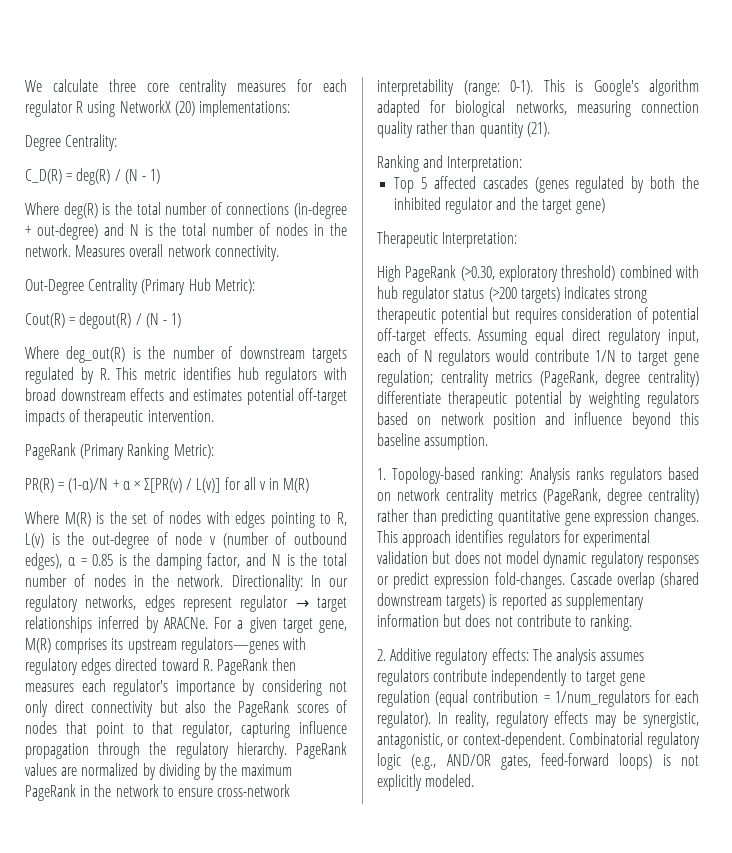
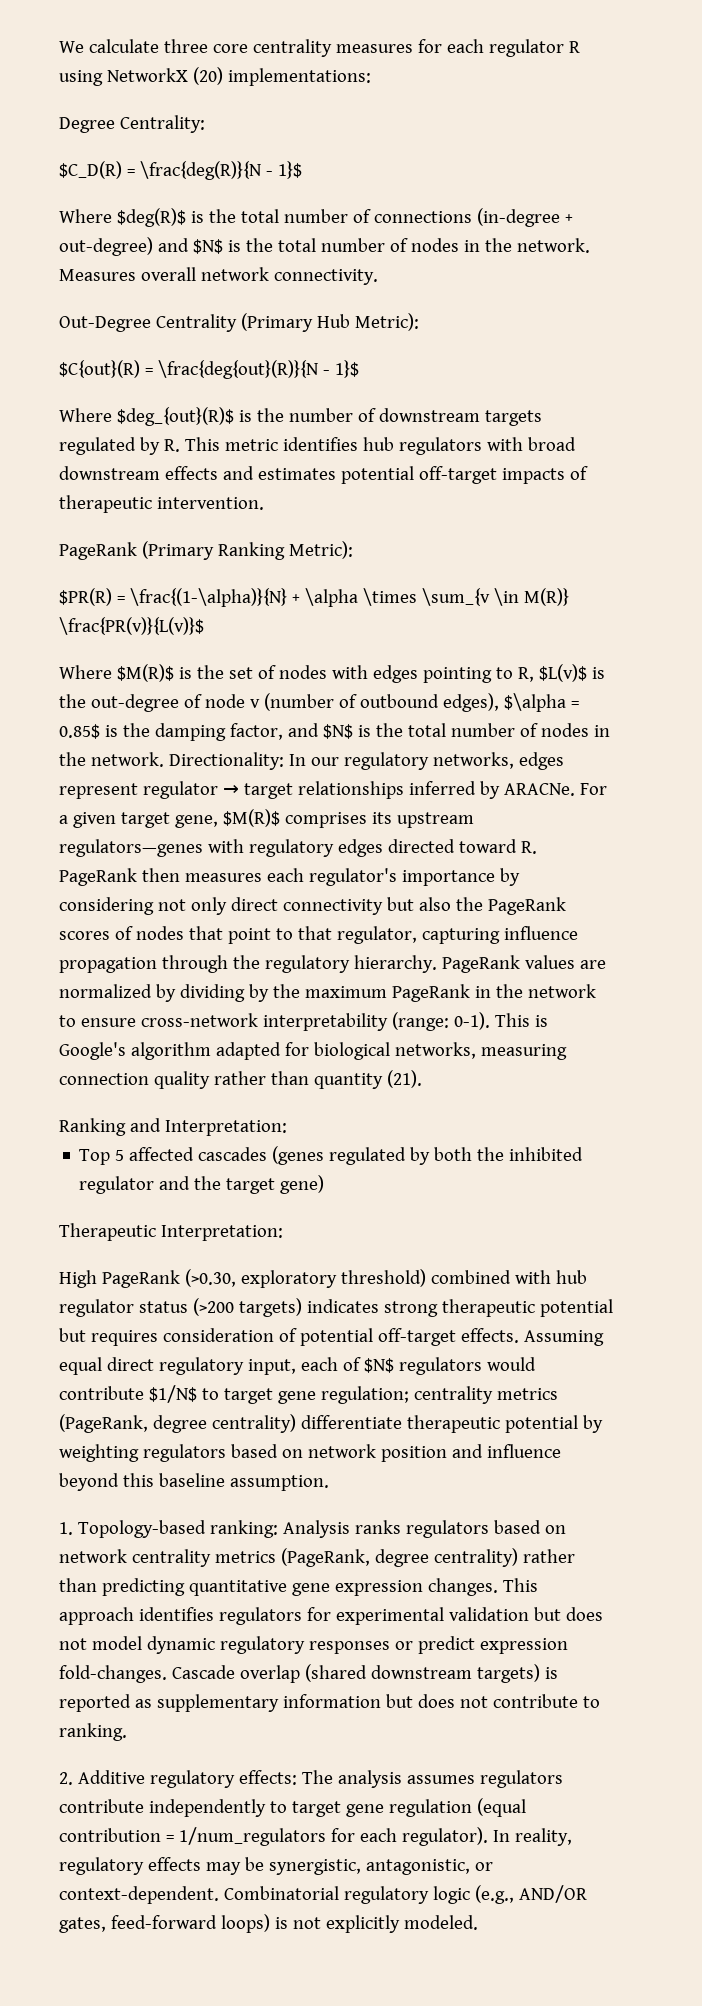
- C_D(R) = deg(R) / (N - 1)
- Where deg(R) is the total number of connections (in-degree + out-degree) and N is the total number of nodes in the network.
+ $C_D(R) = \frac{deg(R)}{N - 1}$
+ Where $deg(R)$ is the total number of connections (in-degree + out-degree) and $N$ is the total number of nodes in the network.
- Cout(R) = degout(R) / (N - 1)
- Where deg_out(R) is the number of downstream targets regulated by R. This metric identifies hub regulators with broad downstream effects and estimates potential off-target impacts of therapeutic intervention.
+ $C{out}(R) = \frac{deg{out}(R)}{N - 1}$
+ Where $deg_{out}(R)$ is the number of downstream targets regulated by R. This metric identifies hub regulators with broad downstream effects and estimates potential off-target impacts of therapeutic intervention.
- PR(R) = (1-α)/N + α × Σ[PR(v) / L(v)] for all v in M(R)
- Where M(R) is the set of nodes with edges pointing to R, L(v) is the out-degree of node v (number of outbound edges), α = 0.85 is the damping factor, and N is the total number of nodes in the network.
+ $PR(R) = \frac{(1-\alpha)}{N} + \alpha \times \sum_{v \in M(R)} \frac{PR(v)}{L(v)}$
+ Where $M(R)$ is the set of nodes with edges pointing to R, $L(v)$ is the out-degree of node v (number of outbound edges), $\alpha = 0.85$ is the damping factor, and $N$ is the total number of nodes in the network.
- For a given target gene, M(R) comprises its upstream regulators—genes with regulatory edges directed toward R. PageRank then measures each regulator's importance by considering not only direct connectivity but also the PageRank scores of nodes that point to that regulator, capturing influence propagation through the regulatory hierarchy.
+ For a given target gene, $M(R)$ comprises its upstream regulators—genes with regulatory edges directed toward R. PageRank then measures each regulator's importance by considering not only direct connectivity but also the PageRank scores of nodes that point to that regulator, capturing influence propagation through the regulatory hierarchy.
- Assuming equal direct regulatory input, each of N regulators would contribute 1/N to target gene regulation; centrality metrics (PageRank, degree centrality) differentiate therapeutic potential by weighting regulators based on network position and influence beyond this baseline assumption.
+ Assuming equal direct regulatory input, each of $N$ regulators would contribute $1/N$ to target gene regulation; centrality metrics (PageRank, degree centrality) differentiate therapeutic potential by weighting regulators based on network position and influence beyond this baseline assumption.

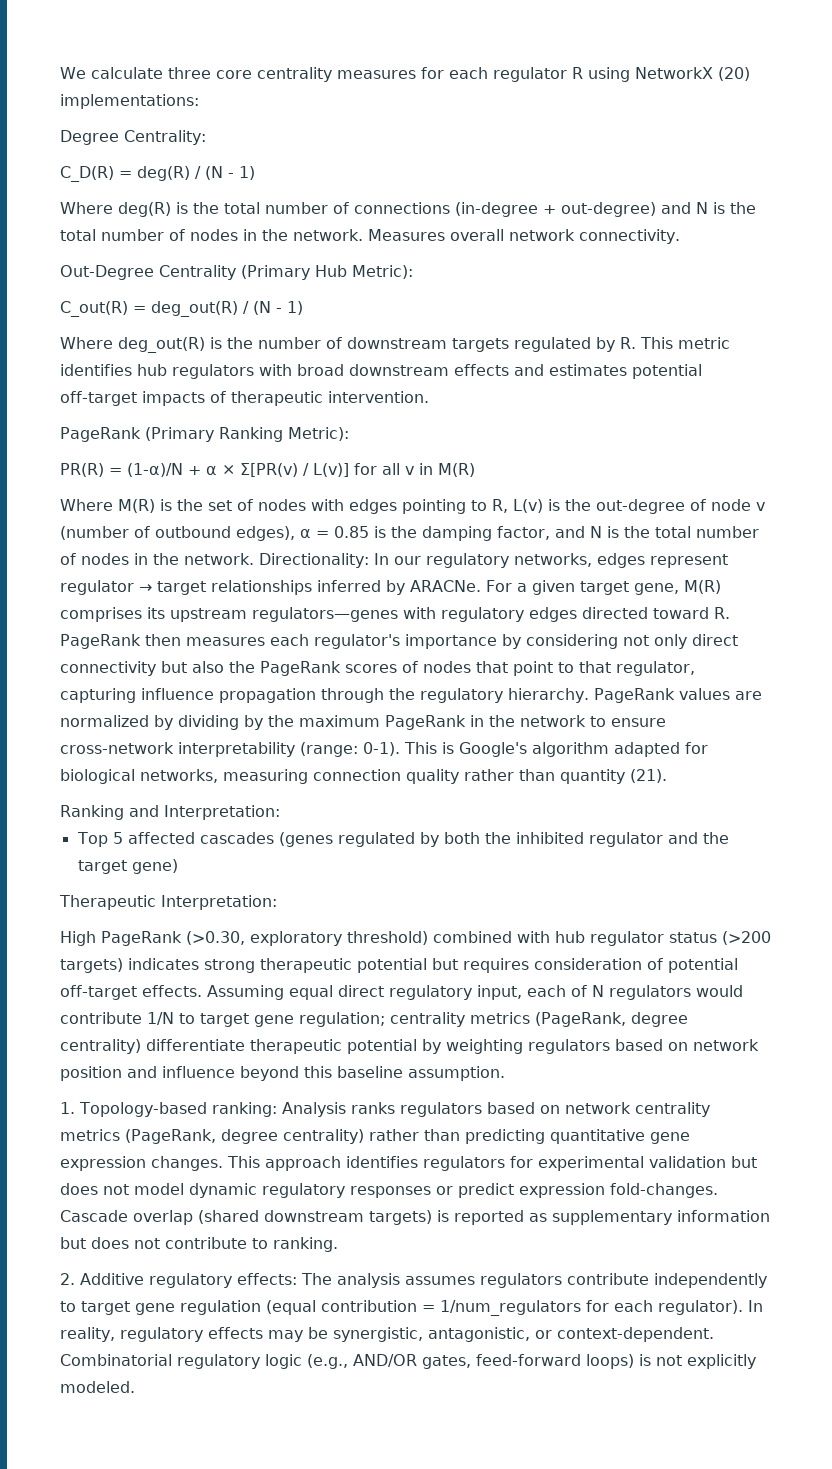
- $C_D(R) = \frac{deg(R)}{N - 1}$
- Where $deg(R)$ is the total number of connections (in-degree + out-degree) and $N$ is the total number of nodes in the network.
+ C_D(R) = deg(R) / (N - 1)
+ Where deg(R) is the total number of connections (in-degree + out-degree) and N is the total number of nodes in the network.
- $C{out}(R) = \frac{deg{out}(R)}{N - 1}$
- Where $deg_{out}(R)$ is the number of downstream targets regulated by R. This metric identifies hub regulators with broad downstream effects and estimates potential off-target impacts of therapeutic intervention.
+ C_out(R) = deg_out(R) / (N - 1)
+ Where deg_out(R) is the number of downstream targets regulated by R. This metric identifies hub regulators with broad downstream effects and estimates potential off-target impacts of therapeutic intervention.
- $PR(R) = \frac{(1-\alpha)}{N} + \alpha \times \sum_{v \in M(R)} \frac{PR(v)}{L(v)}$
- Where $M(R)$ is the set of nodes with edges pointing to R, $L(v)$ is the out-degree of node v (number of outbound edges), $\alpha = 0.85$ is the damping factor, and $N$ is the total number of nodes in the network.
+ PR(R) = (1-α)/N + α × Σ[PR(v) / L(v)] for all v in M(R)
+ Where M(R) is the set of nodes with edges pointing to R, L(v) is the out-degree of node v (number of outbound edges), α = 0.85 is the damping factor, and N is the total number of nodes in the network.
- For a given target gene, $M(R)$ comprises its upstream regulators—genes with regulatory edges directed toward R. PageRank then measures each regulator's importance by considering not only direct connectivity but also the PageRank scores of nodes that point to that regulator, capturing influence propagation through the regulatory hierarchy.
+ For a given target gene, M(R) comprises its upstream regulators—genes with regulatory edges directed toward R. PageRank then measures each regulator's importance by considering not only direct connectivity but also the PageRank scores of nodes that point to that regulator, capturing influence propagation through the regulatory hierarchy.
- Assuming equal direct regulatory input, each of $N$ regulators would contribute $1/N$ to target gene regulation; centrality metrics (PageRank, degree centrality) differentiate therapeutic potential by weighting regulators based on network position and influence beyond this baseline assumption.
+ Assuming equal direct regulatory input, each of N regulators would contribute 1/N to target gene regulation; centrality metrics (PageRank, degree centrality) differentiate therapeutic potential by weighting regulators based on network position and influence beyond this baseline assumption.

